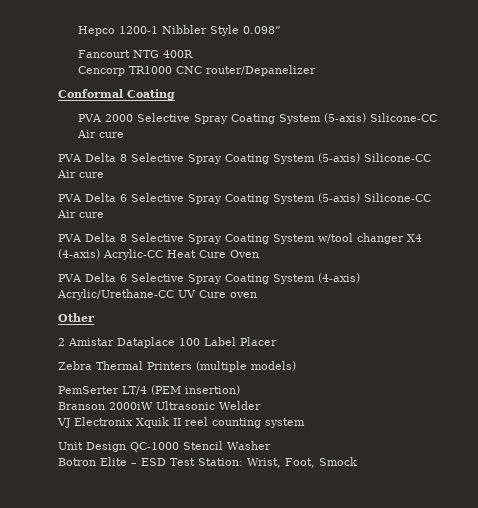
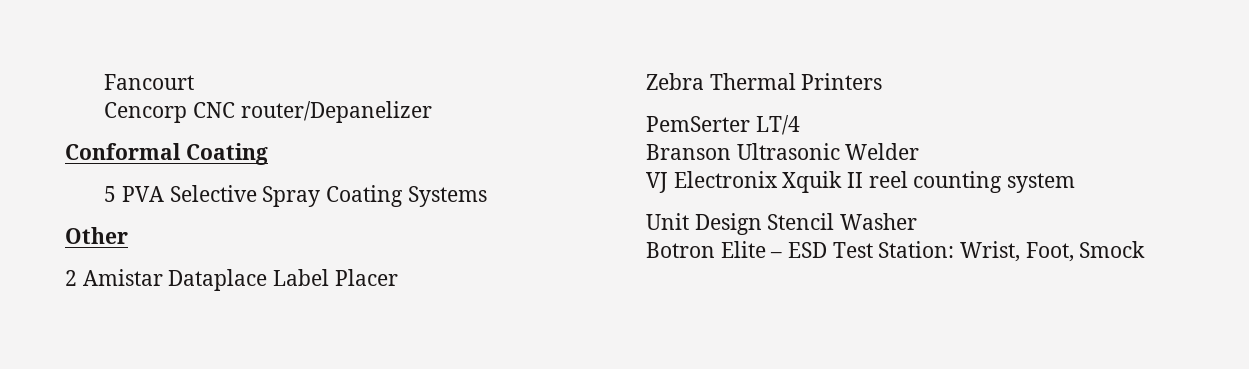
- Hepco 1200-1 Nibbler Style 0.098”
- Fancourt NTG 400R
+ Fancourt
- Cencorp TR1000 CNC router/Depanelizer
+ Cencorp CNC router/Depanelizer
- PVA 2000 Selective Spray Coating System (5-axis) Silicone-CC Air cure
- PVA Delta 8 Selective Spray Coating System (5-axis) Silicone-CC Air cure
- PVA Delta 6 Selective Spray Coating System (5-axis) Silicone-CC Air cure
- PVA Delta 8 Selective Spray Coating System w/tool changer X4 (4-axis) Acrylic-CC Heat Cure Oven
- PVA Delta 6 Selective Spray Coating System (4-axis) Acrylic/Urethane-CC UV Cure oven
+ 5 PVA Selective Spray Coating Systems
- 2 Amistar Dataplace 100 Label Placer
+ 2 Amistar Dataplace Label Placer
- Zebra Thermal Printers (multiple models)
+ Zebra Thermal Printers
- PemSerter LT/4 (PEM insertion)
+ PemSerter LT/4
- Branson 2000iW Ultrasonic Welder
+ Branson Ultrasonic Welder
- Unit Design QC-1000 Stencil Washer
+ Unit Design Stencil Washer

